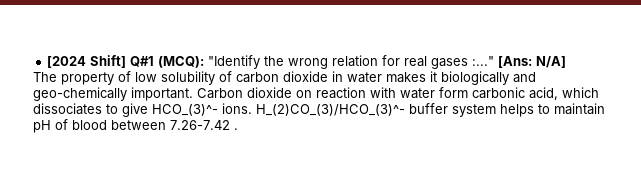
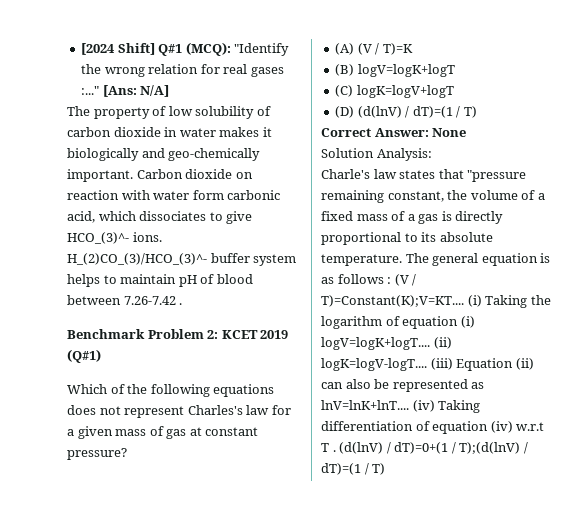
+ Benchmark Problem 2: KCET 2019 (Q#1)
+ Which of the following equations does not represent Charles's law for a given mass of gas at constant pressure?
+ (A) (V / T)=K
+ (B) logV=logK+logT
+ (C) logK=logV+logT
+ (D) (d(lnV) / dT)=(1 / T)
+ Correct Answer: None
+ Solution Analysis:
+ Charle's law states that "pressure remaining constant, the volume of a fixed mass of a gas is directly proportional to its absolute temperature. The general equation is as follows : (V / T)=Constant(K);V=KT.... (i) Taking the logarithm of equation (i) logV=logK+logT.... (ii) logK=logV-logT.... (iii) Equation (ii) can also be represented as lnV=lnK+lnT.... (iv) Taking differentiation of equation (iv) w.r.t T . (d(lnV) / dT)=0+(1 / T);(d(lnV) / dT)=(1 / T)

